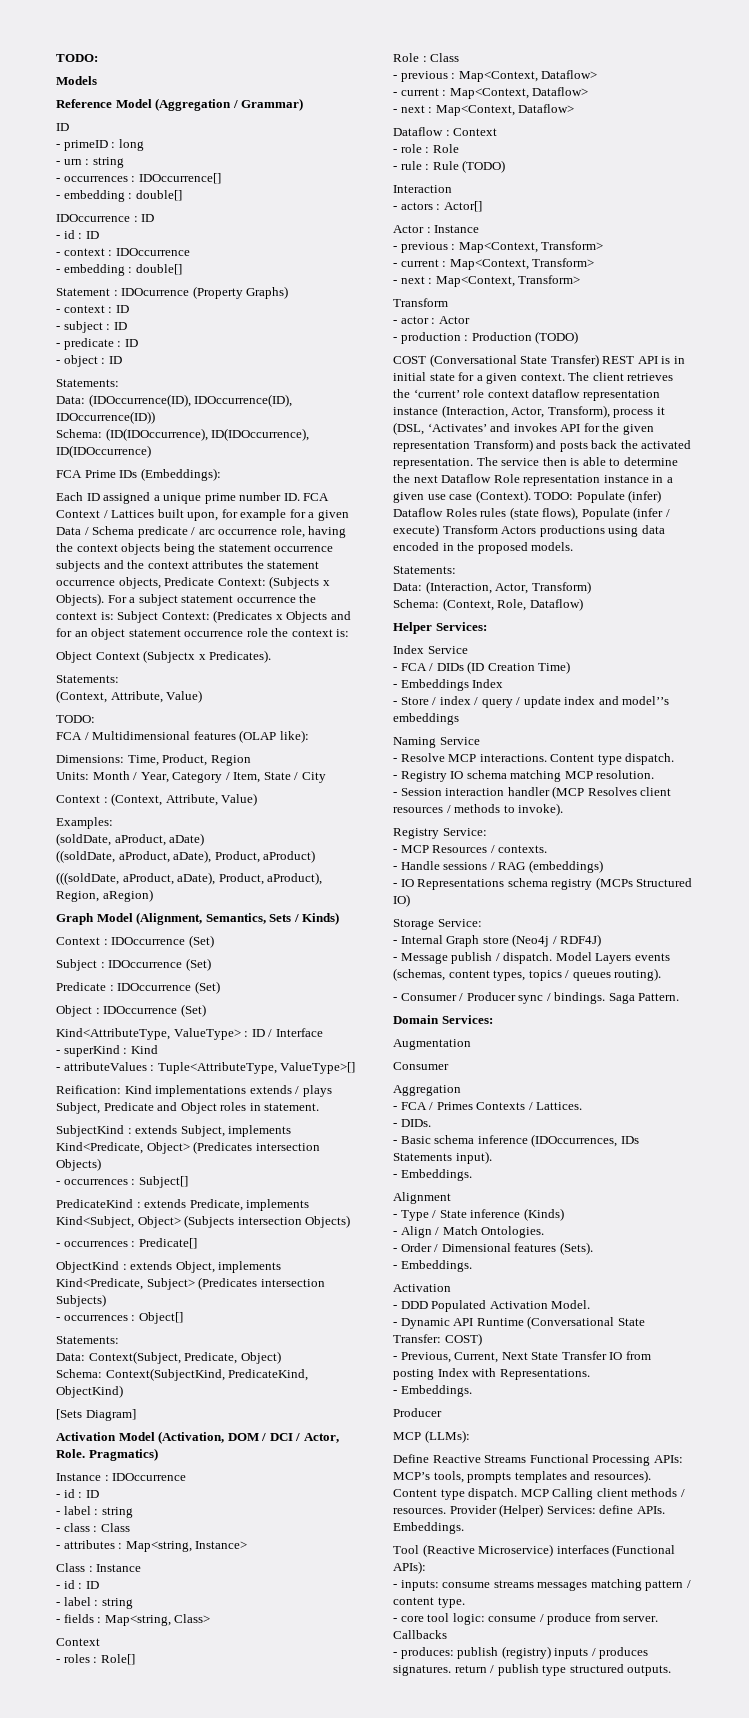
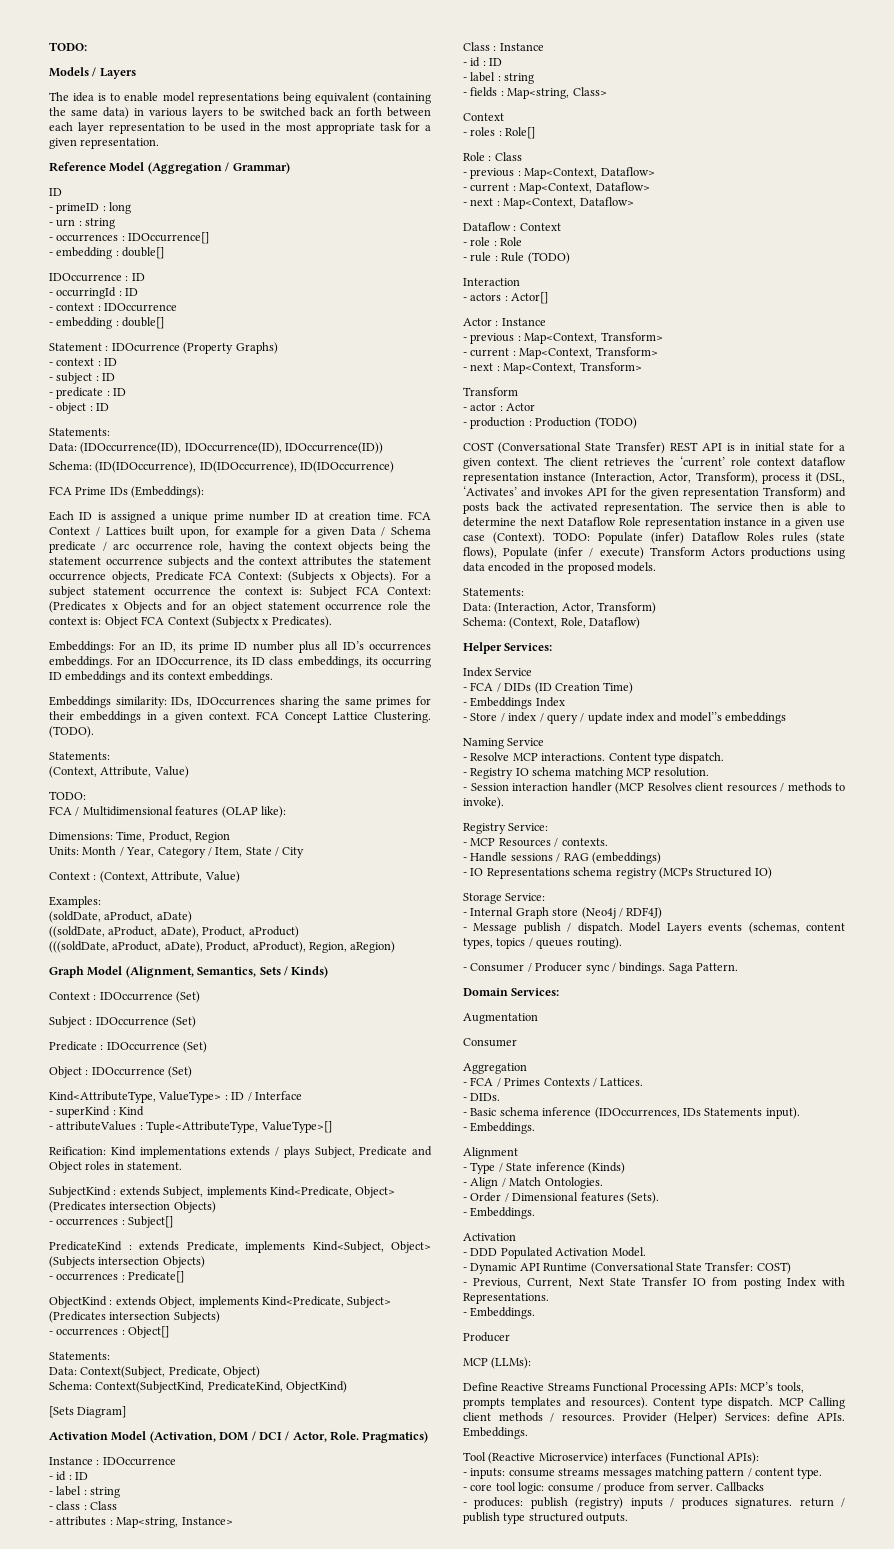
- Models
+ Models / Layers
+ The idea is to enable model representations being equivalent (containing the same data) in various layers to be switched back an forth between each layer representation to be used in the most appropriate task for a given representation.
  IDOccurrence : ID
- - id : ID
+ - occurringId : ID
- Each ID assigned a unique prime number ID. FCA Context / Lattices built upon, for example for a given Data / Schema predicate / arc occurrence role, having the context objects being the statement occurrence subjects and the context attributes the statement occurrence objects, Predicate Context: (Subjects x Objects).
+ Each ID is assigned a unique prime number ID at creation time. FCA Context / Lattices built upon, for example for a given Data / Schema predicate / arc occurrence role, having the context objects being the statement occurrence subjects and the context attributes the statement occurrence objects, Predicate FCA Context: (Subjects x Objects).
- For a subject statement occurrence the context is: Subject Context: (Predicates x Objects and for an object statement occurrence role the context is:
- Object Context (Subjectx x Predicates).
+ For a subject statement occurrence the context is: Subject FCA Context: (Predicates x Objects and for an object statement occurrence role the context is: Object FCA Context (Subjectx x Predicates).
+ Embeddings: For an ID, its prime ID number plus all ID’s occurrences embeddings. For an IDOccurrence, its ID class embeddings, its occurring ID embeddings and its context embeddings.
+ Embeddings similarity: IDs, IDOccurrences sharing the same primes for their embeddings in a given context. FCA Concept Lattice Clustering. (TODO).

